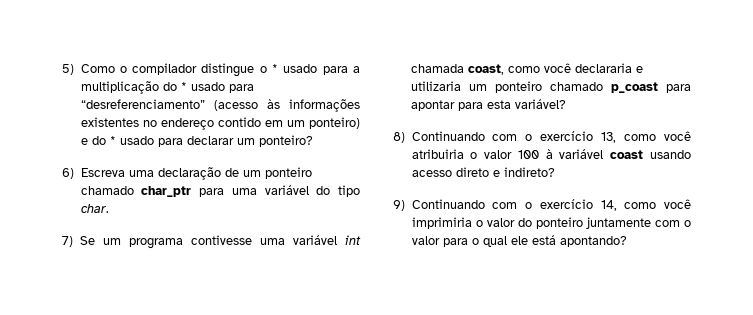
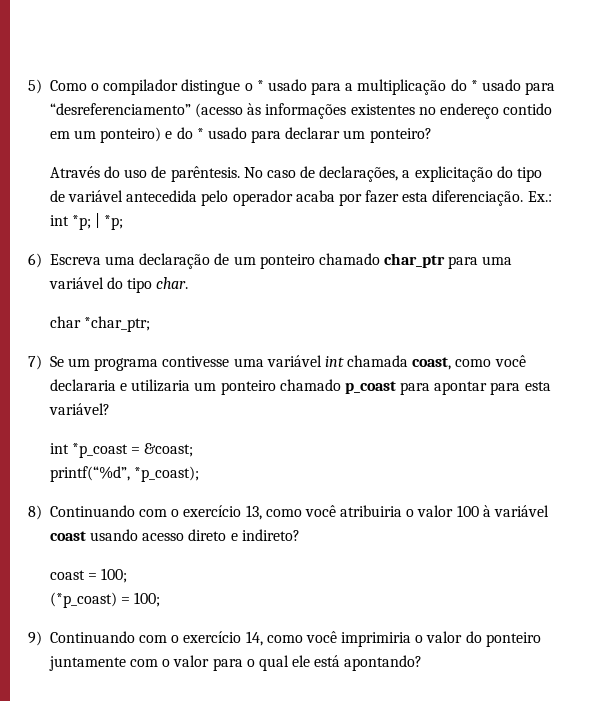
+ Através do uso de parêntesis. No caso de declarações, a explicitação do tipo de variável antecedida pelo operador acaba por fazer esta diferenciação. Ex.: int *p; | *p;
+ char *char_ptr;
+ int *p_coast = &coast;
+ printf(“%d”, *p_coast);
+ coast = 100;
+ (*p_coast) = 100;

